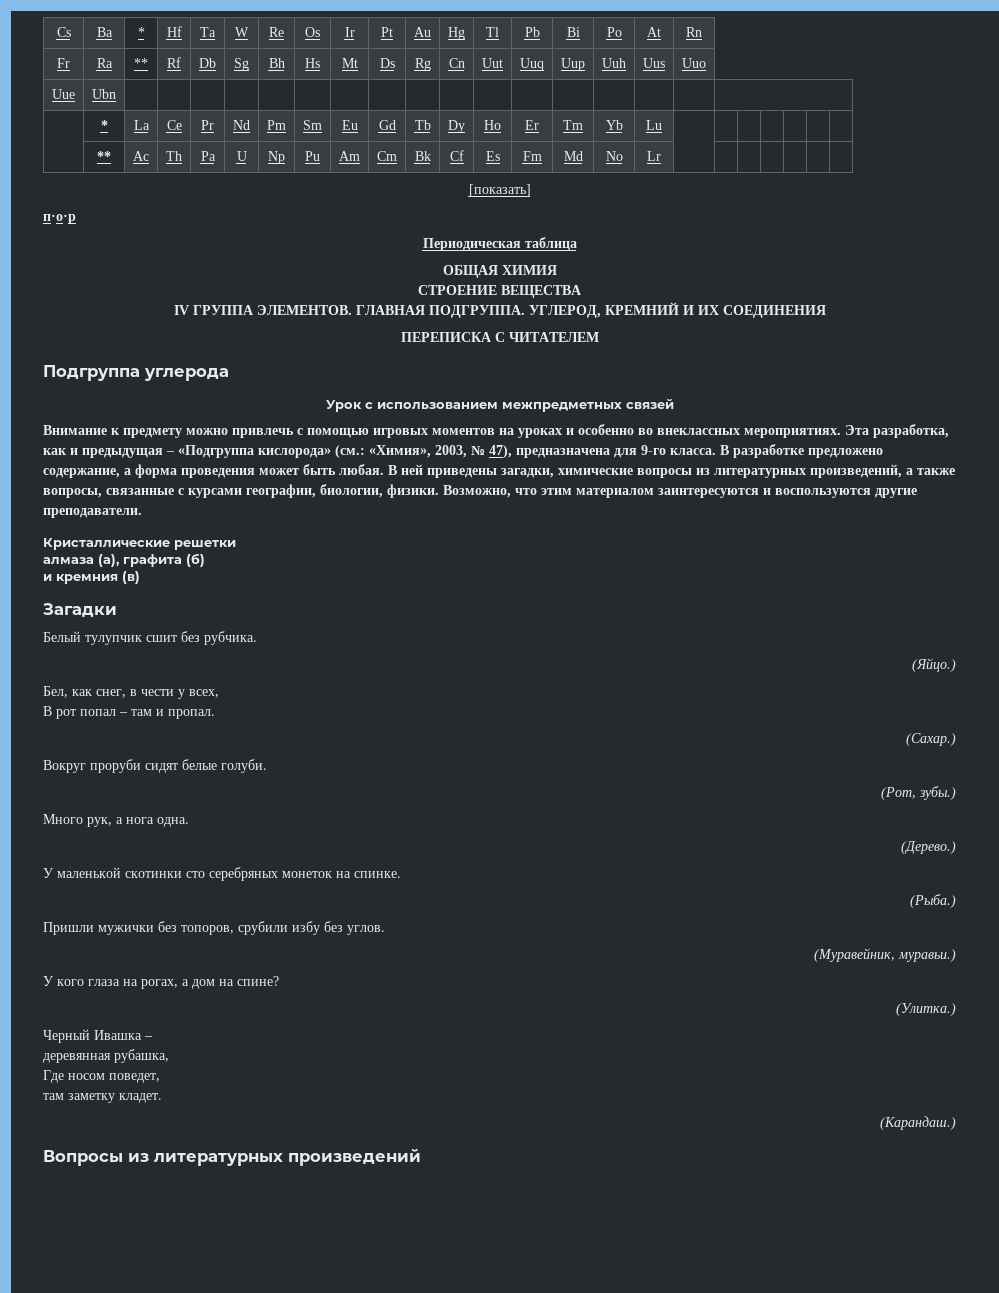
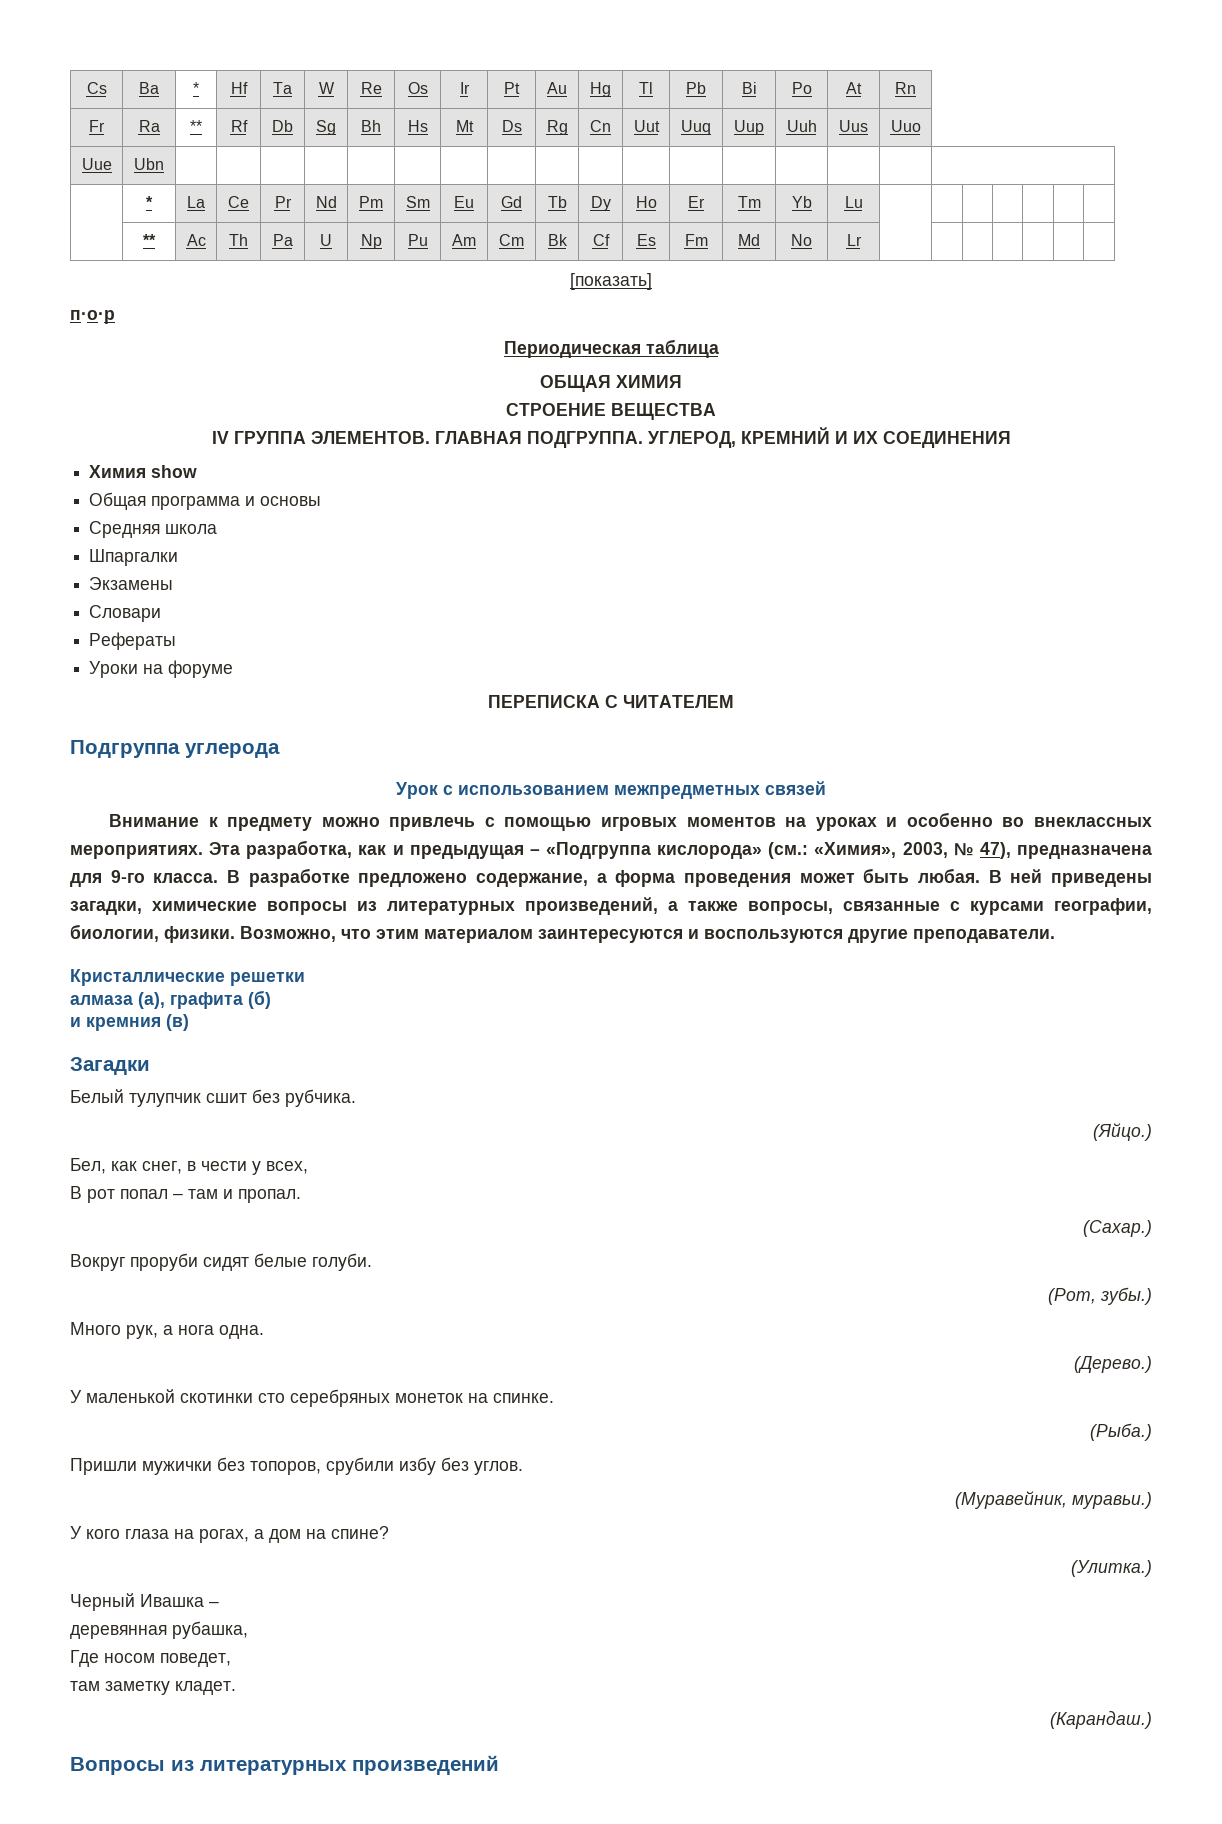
+ Химия show
+ Общая программа и основы
+ Средняя школа
+ Шпаргалки
+ Экзамены
+ Словари
+ Рефераты
+ Уроки на форуме

